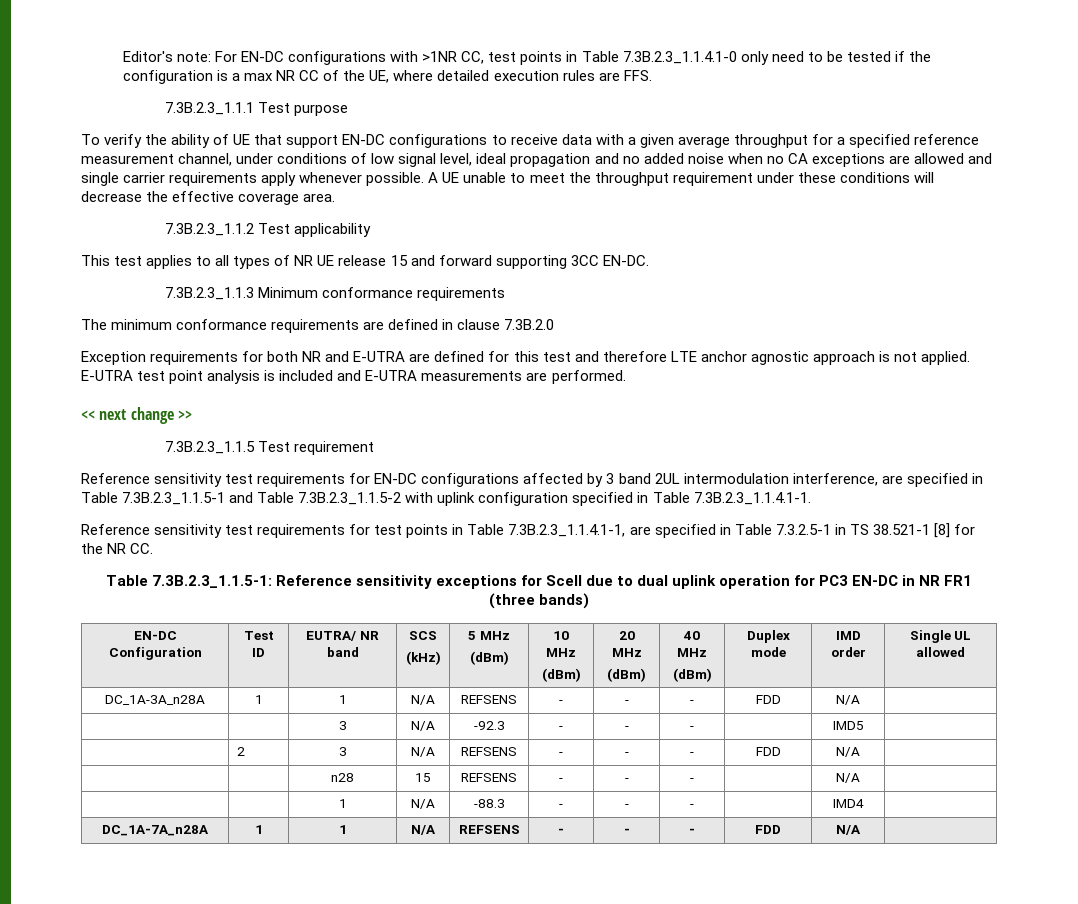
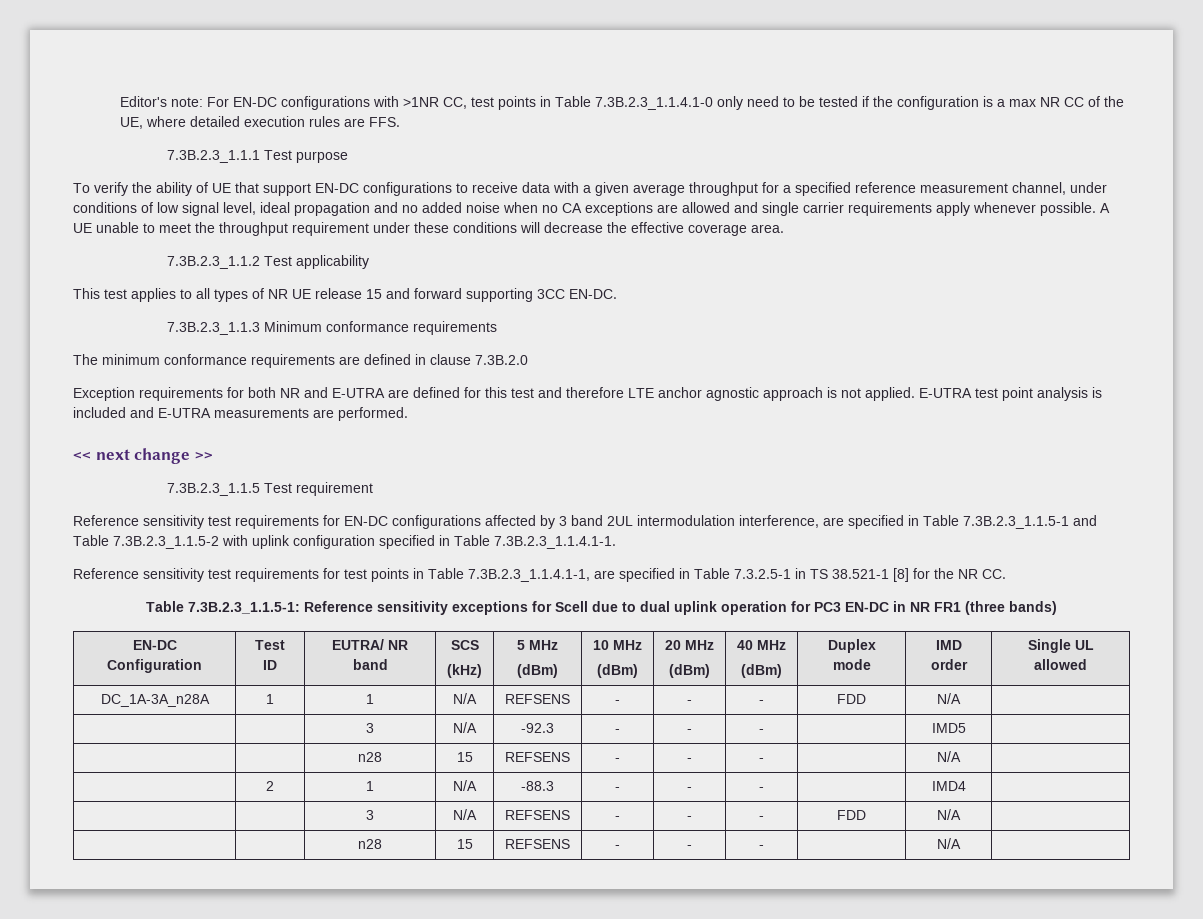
  | | 3 | N/A | -92.3 | - | - | - | | IMD5 |
- | 2 | 3 | N/A | REFSENS | - | - | - | FDD | N/A |
+ | | n28 | 15 | REFSENS | - | - | - | | N/A |
+ | 2 | 1 | N/A | -88.3 | - | - | - | | IMD4 |
+ | | 3 | N/A | REFSENS | - | - | - | FDD | N/A |
- | | 1 | N/A | -88.3 | - | - | - | | IMD4 |
- DC_1A-7A_n28A | 1 | 1 | N/A | REFSENS | - | - | - | FDD | N/A |

